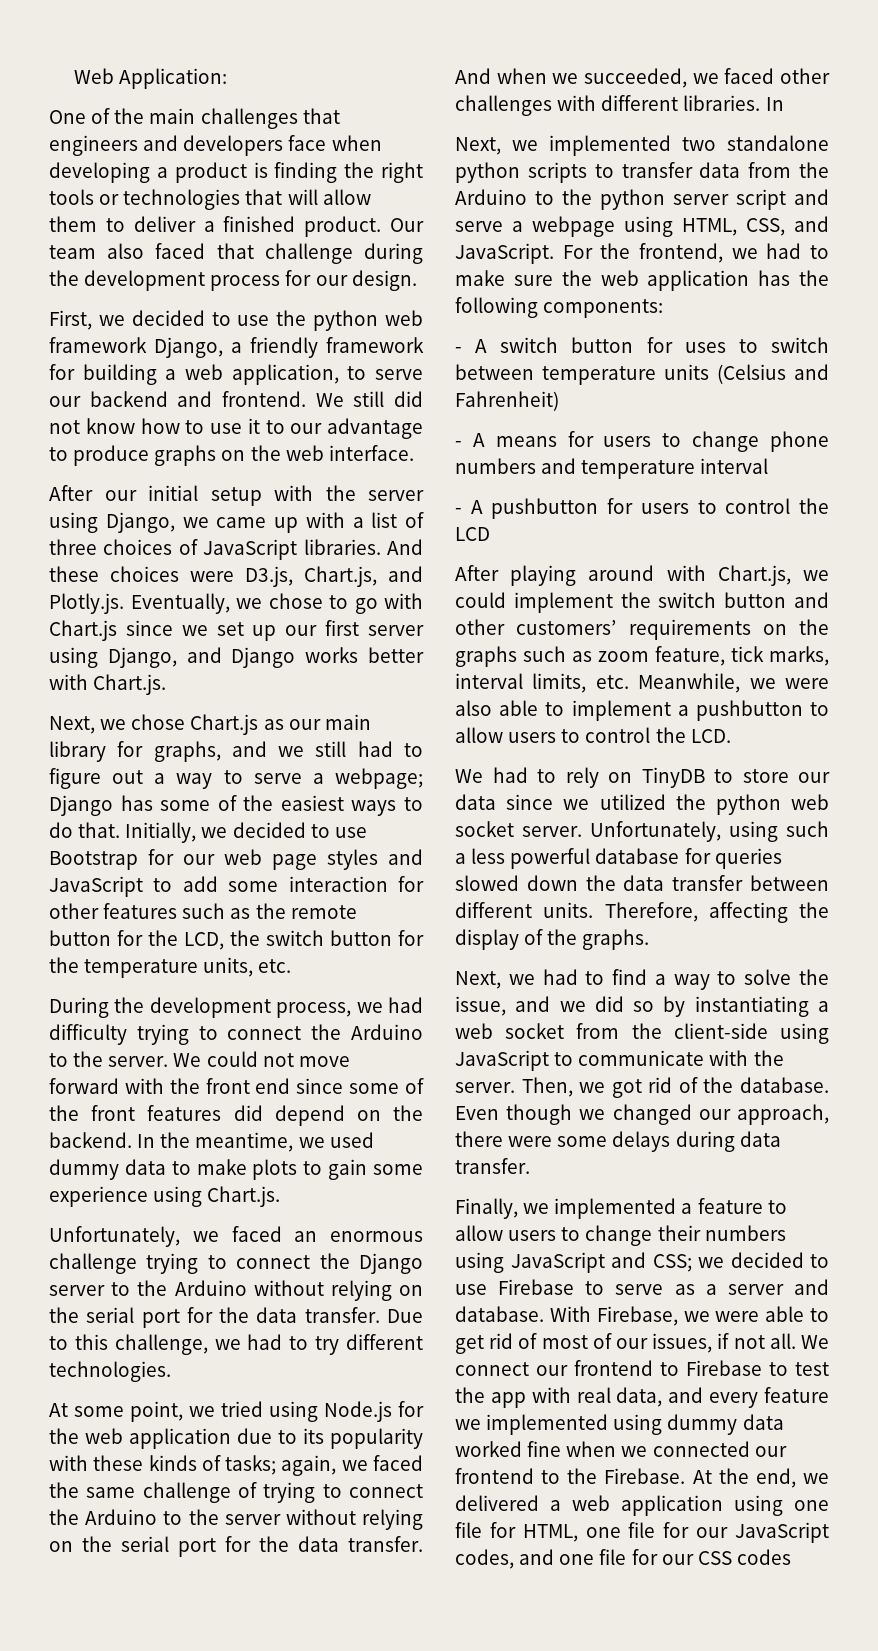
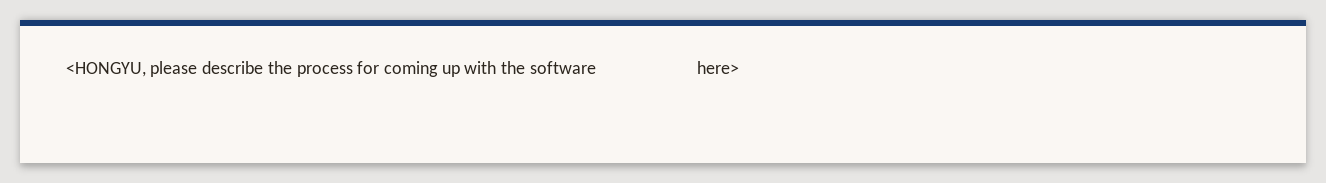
- Web Application:
- One of the main challenges that engineers and developers face when developing a product is finding the right tools or technologies that will allow them to deliver a finished product. Our team also faced that challenge during the development process for our design.
- First, we decided to use the python web framework Django, a friendly framework for building a web application, to serve our backend and frontend. We still did not know how to use it to our advantage to produce graphs on the web interface.
- After our initial setup with the server using Django, we came up with a list of three choices of JavaScript libraries. And these choices were D3.js, Chart.js, and Plotly.js. Eventually, we chose to go with Chart.js since we set up our first server using Django, and Django works better with Chart.js.
- Next, we chose Chart.js as our main library for graphs, and we still had to figure out a way to serve a webpage; Django has some of the easiest ways to do that. Initially, we decided to use Bootstrap for our web page styles and JavaScript to add some interaction for other features such as the remote button for the LCD, the switch button for the temperature units, etc.
- During the development process, we had difficulty trying to connect the Arduino to the server. We could not move forward with the front end since some of the front features did depend on the backend. In the meantime, we used dummy data to make plots to gain some experience using Chart.js.
- Unfortunately, we faced an enormous challenge trying to connect the Django server to the Arduino without relying on the serial port for the data transfer. Due to this challenge, we had to try different technologies.
- At some point, we tried using Node.js for the web application due to its popularity with these kinds of tasks; again, we faced the same challenge of trying to connect the Arduino to the server without relying on the serial port for the data transfer. And when we succeeded, we faced other challenges with different libraries. In
- Next, we implemented two standalone python scripts to transfer data from the Arduino to the python server script and serve a webpage using HTML, CSS, and JavaScript. For the frontend, we had to make sure the web application has the following components:
- - A switch button for uses to switch between temperature units (Celsius and Fahrenheit)
- - A means for users to change phone numbers and temperature interval
- - A pushbutton for users to control the LCD
- After playing around with Chart.js, we could implement the switch button and other customers’ requirements on the graphs such as zoom feature, tick marks, interval limits, etc. Meanwhile, we were also able to implement a pushbutton to allow users to control the LCD.
- We had to rely on TinyDB to store our data since we utilized the python web socket server. Unfortunately, using such a less powerful database for queries slowed down the data transfer between different units. Therefore, affecting the display of the graphs.
- Next, we had to find a way to solve the issue, and we did so by instantiating a web socket from the client-side using JavaScript to communicate with the server. Then, we got rid of the database. Even though we changed our approach, there were some delays during data transfer.
- Finally, we implemented a feature to allow users to change their numbers using JavaScript and CSS; we decided to use Firebase to serve as a server and database. With Firebase, we were able to get rid of most of our issues, if not all. We connect our frontend to Firebase to test the app with real data, and every feature we implemented using dummy data worked fine when we connected our frontend to the Firebase. At the end, we delivered a web application using one file for HTML, one file for our JavaScript codes, and one file for our CSS codes
+ <HONGYU, please describe the process for coming up with the software here>

